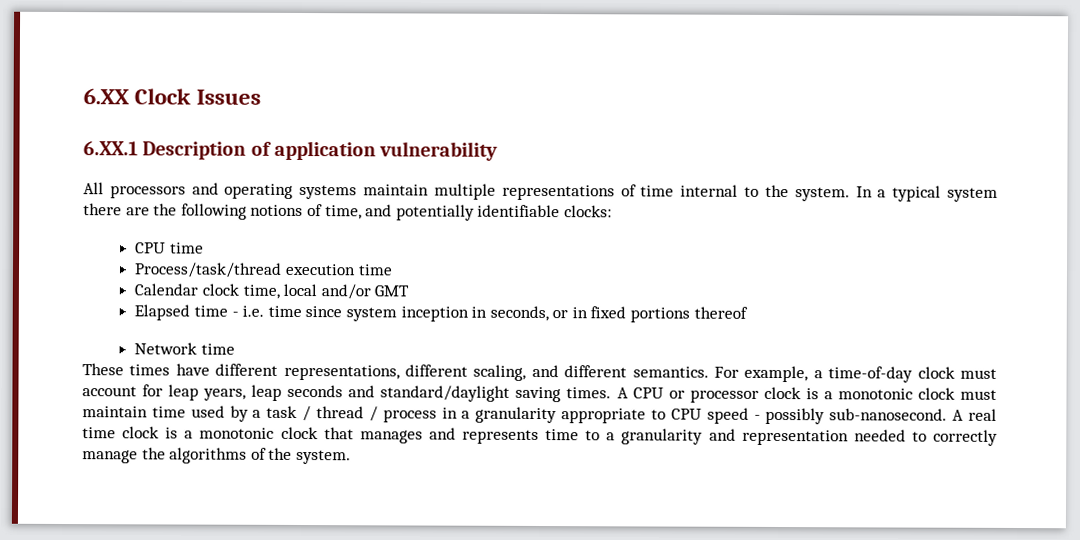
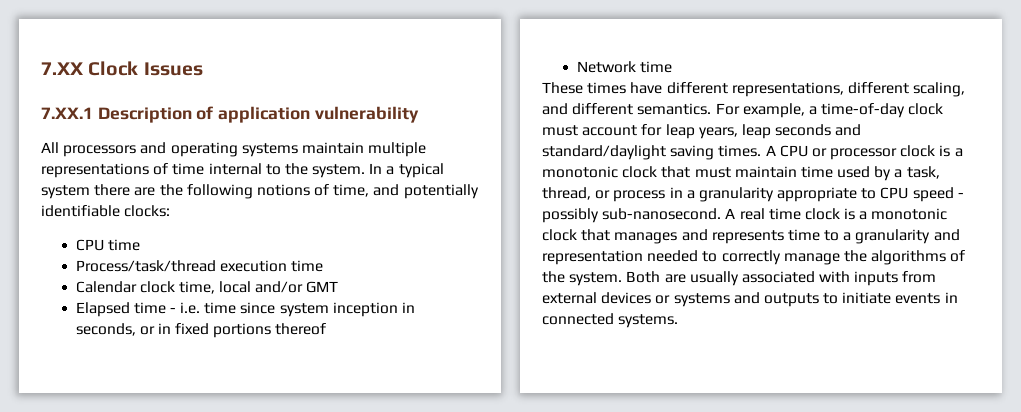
- 6.XX Clock Issues
+ 7.XX Clock Issues
- 6.XX.1 Description of application vulnerability
+ 7.XX.1 Description of application vulnerability
- A CPU or processor clock is a monotonic clock must maintain time used by a task / thread / process in a granularity appropriate to CPU speed - possibly sub-nanosecond.
+ A CPU or processor clock is a monotonic clock that must maintain time used by a task, thread, or process in a granularity appropriate to CPU speed - possibly sub-nanosecond.
+ Both are usually associated with inputs from external devices or systems and outputs to initiate events in connected systems.

